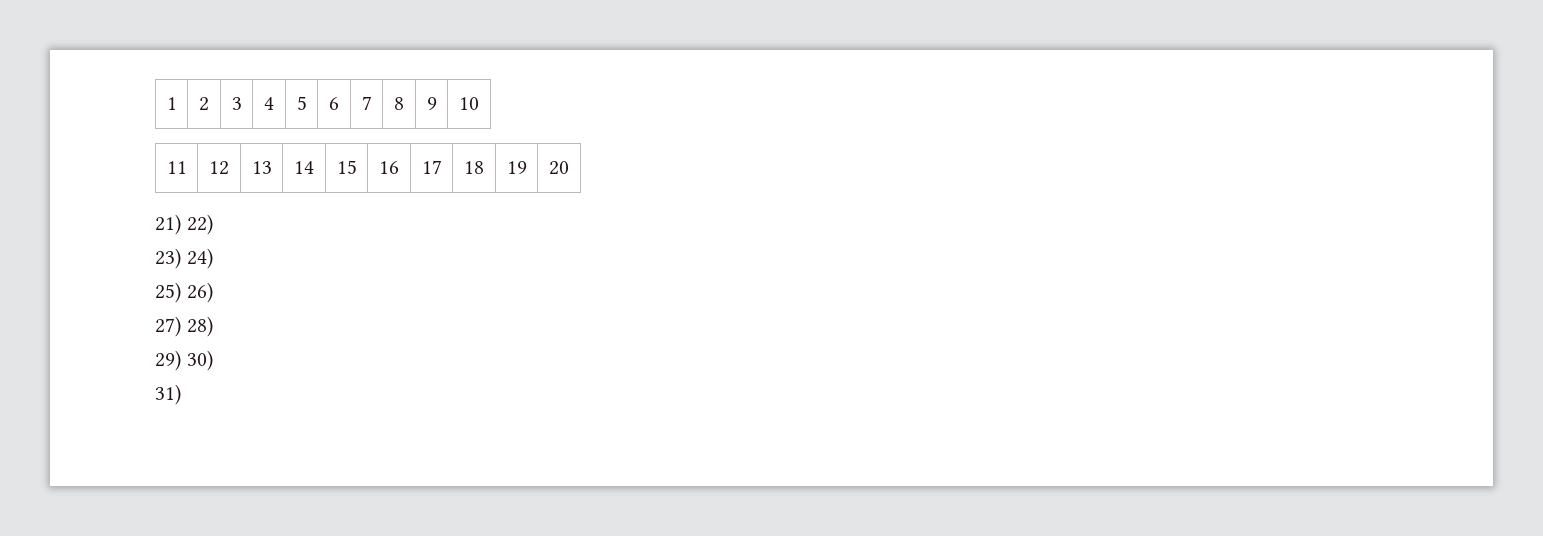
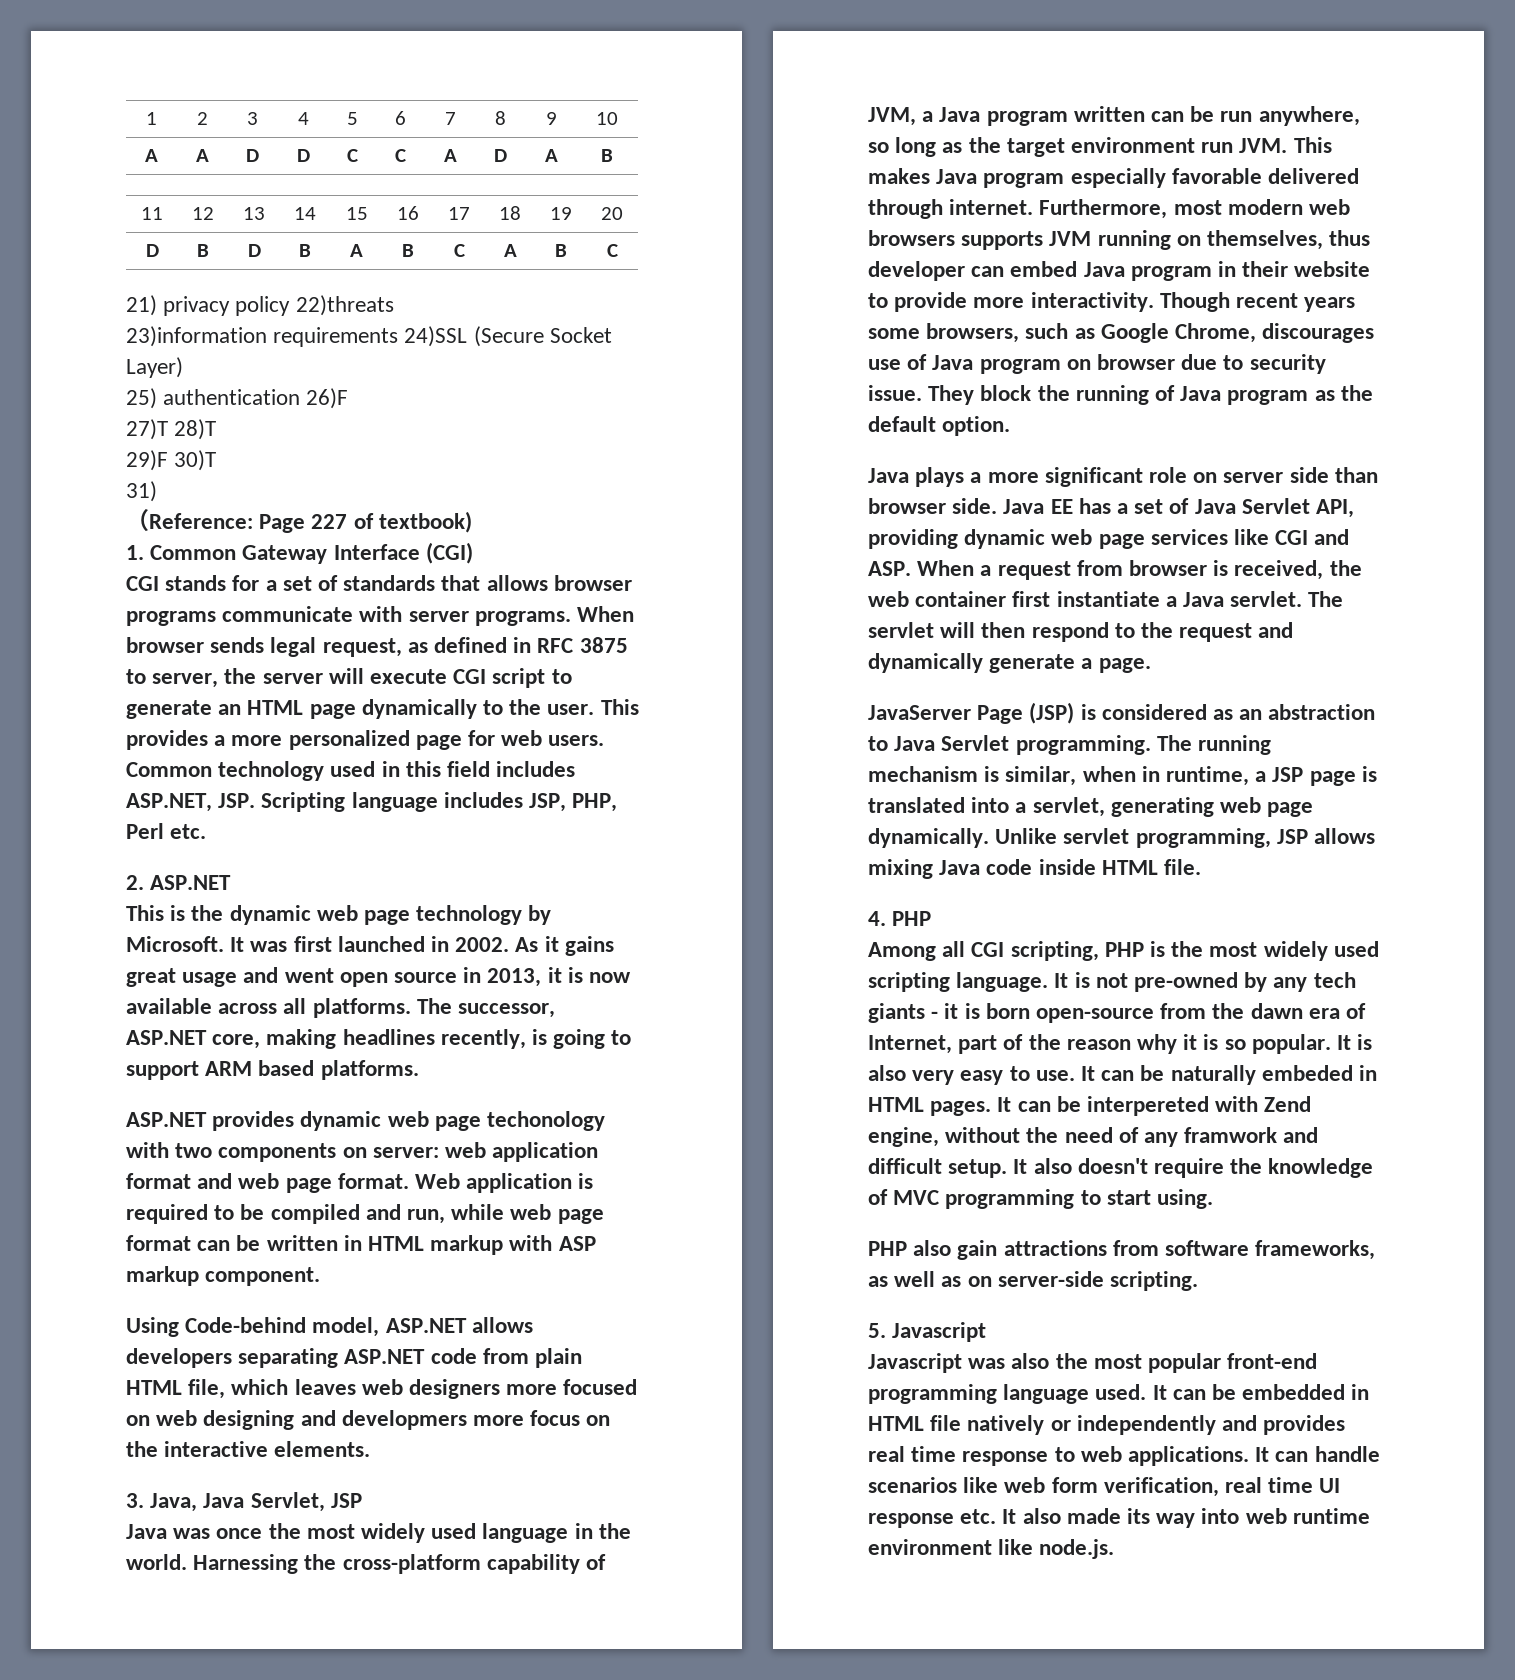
+ A | A | D | D | C | C | A | D | A | B
- 21) 22)
- 23) 24)
- 25) 26)
- 27) 28)
- 29) 30)
+ D | B | D | B | A | B | C | A | B | C
+ 21) privacy policy 22)threats
+ 23)information requirements 24)SSL (Secure Socket Layer)
+ 25) authentication 26)F
+ 27)T 28)T
+ 29)F 30)T
  31)
+ （Reference: Page 227 of textbook)
+ 1. Common Gateway Interface (CGI)
+ CGI stands for a set of standards that allows browser programs communicate with server programs. When browser sends legal request, as defined in RFC 3875 to server, the server will execute CGI script to generate an HTML page dynamically to the user. This provides a more personalized page for web users. Common technology used in this field includes ASP.NET, JSP. Scripting language includes JSP, PHP, Perl etc.
+ 2. ASP.NET
+ This is the dynamic web page technology by Microsoft. It was first launched in 2002. As it gains great usage and went open source in 2013, it is now available across all platforms. The successor, ASP.NET core, making headlines recently, is going to support ARM based platforms.
+ ASP.NET provides dynamic web page techonology with two components on server: web application format and web page format. Web application is required to be compiled and run, while web page format can be written in HTML markup with ASP markup component.
+ Using Code-behind model, ASP.NET allows developers separating ASP.NET code from plain HTML file, which leaves web designers more focused on web designing and developmers more focus on the interactive elements.
+ 3. Java, Java Servlet, JSP
+ Java was once the most widely used language in the world. Harnessing the cross-platform capability of JVM, a Java program written can be run anywhere, so long as the target environment run JVM. This makes Java program especially favorable delivered through internet. Furthermore, most modern web browsers supports JVM running on themselves, thus developer can embed Java program in their website to provide more interactivity. Though recent years some browsers, such as Google Chrome, discourages use of Java program on browser due to security issue. They block the running of Java program as the default option.
+ Java plays a more significant role on server side than browser side. Java EE has a set of Java Servlet API, providing dynamic web page services like CGI and ASP. When a request from browser is received, the web container first instantiate a Java servlet. The servlet will then respond to the request and dynamically generate a page.
+ JavaServer Page (JSP) is considered as an abstraction to Java Servlet programming. The running mechanism is similar, when in runtime, a JSP page is translated into a servlet, generating web page dynamically. Unlike servlet programming, JSP allows mixing Java code inside HTML file.
+ 4. PHP
+ Among all CGI scripting, PHP is the most widely used scripting language. It is not pre-owned by any tech giants - it is born open-source from the dawn era of Internet, part of the reason why it is so popular. It is also very easy to use. It can be naturally embeded in HTML pages. It can be interpereted with Zend engine, without the need of any framwork and difficult setup. It also doesn't require the knowledge of MVC programming to start using.
+ PHP also gain attractions from software frameworks, as well as on server-side scripting.
+ 5. Javascript
+ Javascript was also the most popular front-end programming language used. It can be embedded in HTML file natively or independently and provides real time response to web applications. It can handle scenarios like web form verification, real time UI response etc. It also made its way into web runtime environment like node.js.

